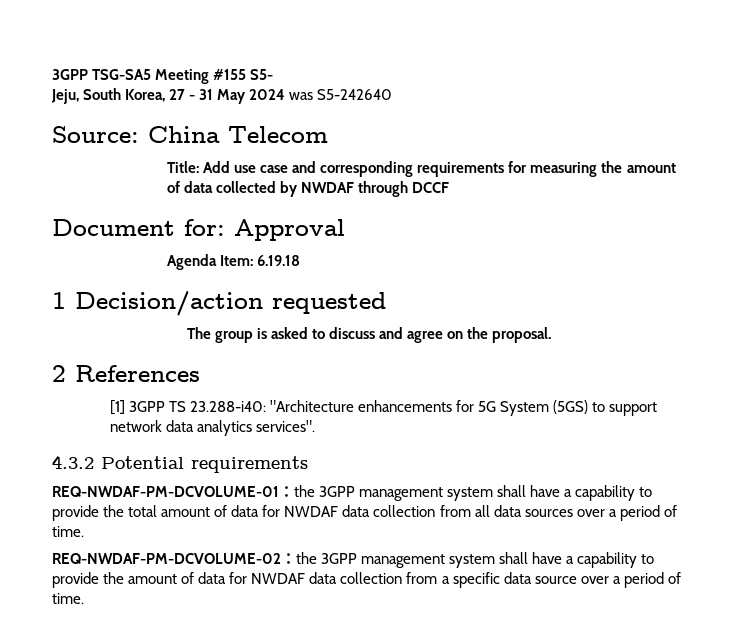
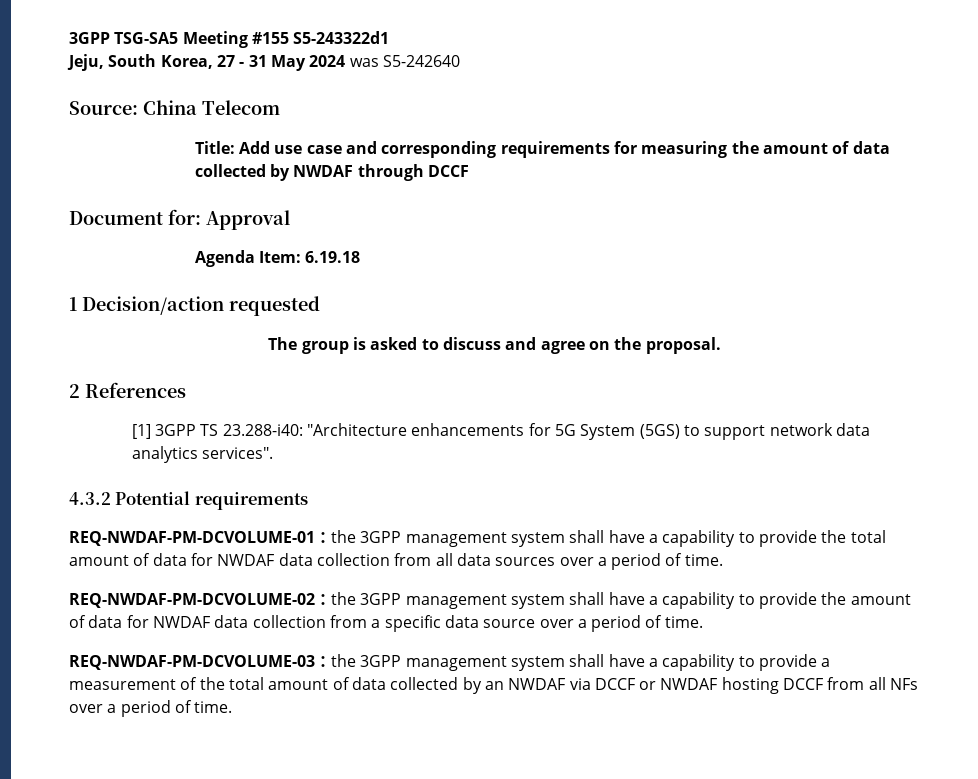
- 3GPP TSG-SA5 Meeting #155 S5-
+ 3GPP TSG-SA5 Meeting #155 S5-243322d1
+ REQ-NWDAF-PM-DCVOLUME-03：the 3GPP management system shall have a capability to provide a measurement of the total amount of data collected by an NWDAF via DCCF or NWDAF hosting DCCF from all NFs over a period of time.

